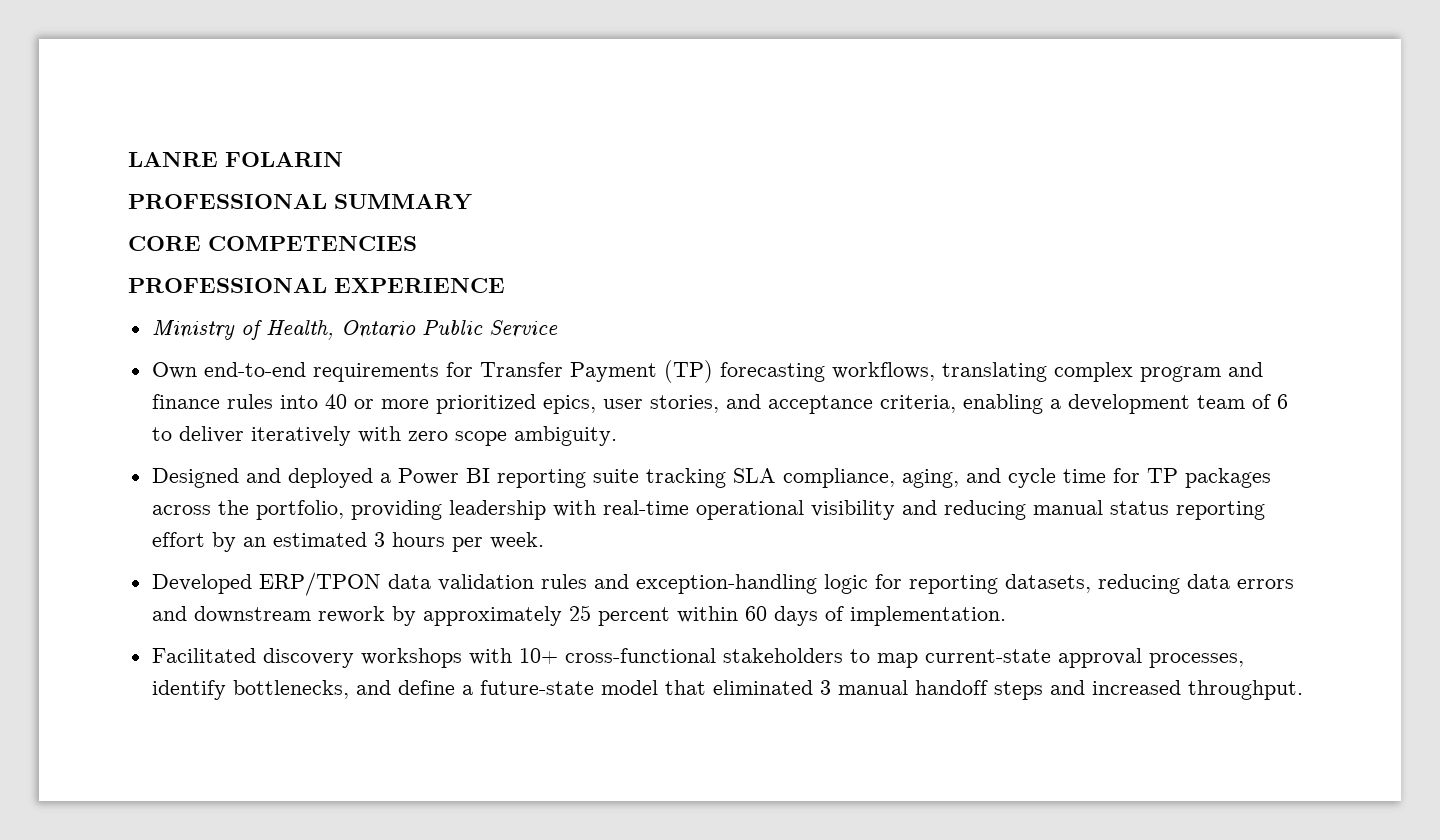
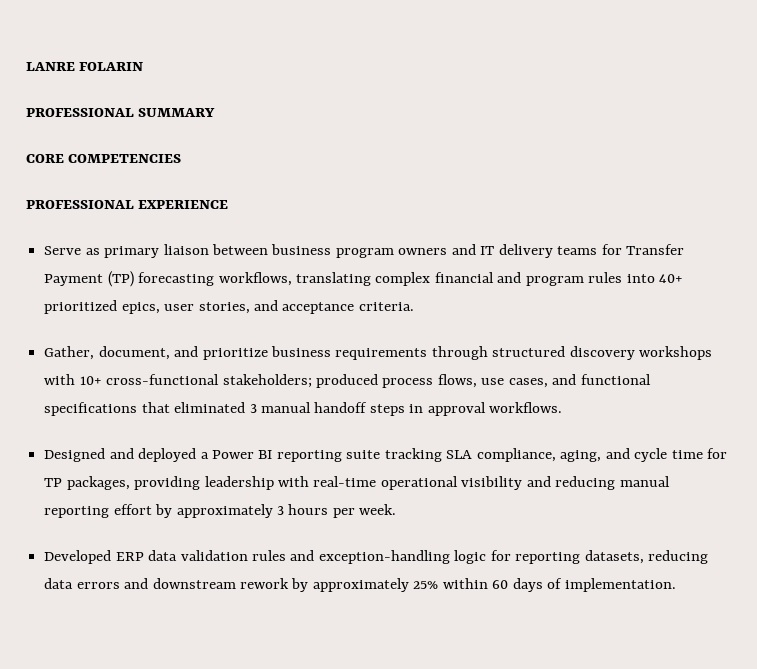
- Ministry of Health, Ontario Public Service
- Own end-to-end requirements for Transfer Payment (TP) forecasting workflows, translating complex program and finance rules into 40 or more prioritized epics, user stories, and acceptance criteria, enabling a development team of 6 to deliver iteratively with zero scope ambiguity.
+ Serve as primary liaison between business program owners and IT delivery teams for Transfer Payment (TP) forecasting workflows, translating complex financial and program rules into 40+ prioritized epics, user stories, and acceptance criteria.
+ Gather, document, and prioritize business requirements through structured discovery workshops with 10+ cross-functional stakeholders; produced process flows, use cases, and functional specifications that eliminated 3 manual handoff steps in approval workflows.
- Designed and deployed a Power BI reporting suite tracking SLA compliance, aging, and cycle time for TP packages across the portfolio, providing leadership with real-time operational visibility and reducing manual status reporting effort by an estimated 3 hours per week.
+ Designed and deployed a Power BI reporting suite tracking SLA compliance, aging, and cycle time for TP packages, providing leadership with real-time operational visibility and reducing manual reporting effort by approximately 3 hours per week.
- Developed ERP/TPON data validation rules and exception-handling logic for reporting datasets, reducing data errors and downstream rework by approximately 25 percent within 60 days of implementation.
+ Developed ERP data validation rules and exception-handling logic for reporting datasets, reducing data errors and downstream rework by approximately 25% within 60 days of implementation.
- Facilitated discovery workshops with 10+ cross-functional stakeholders to map current-state approval processes, identify bottlenecks, and define a future-state model that eliminated 3 manual handoff steps and increased throughput.

